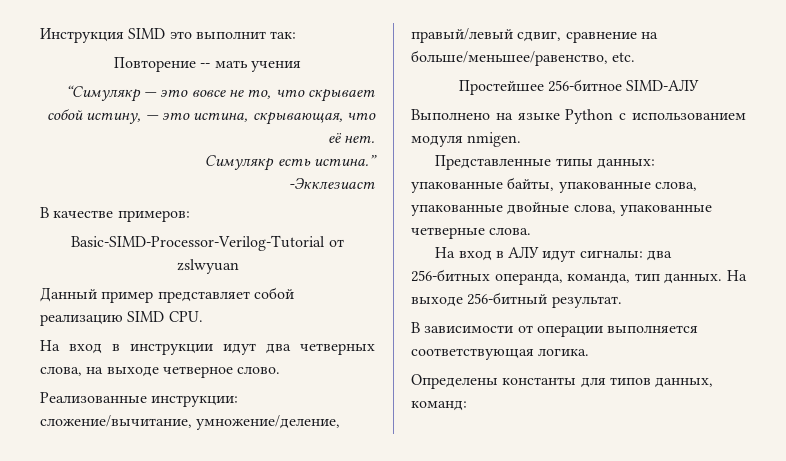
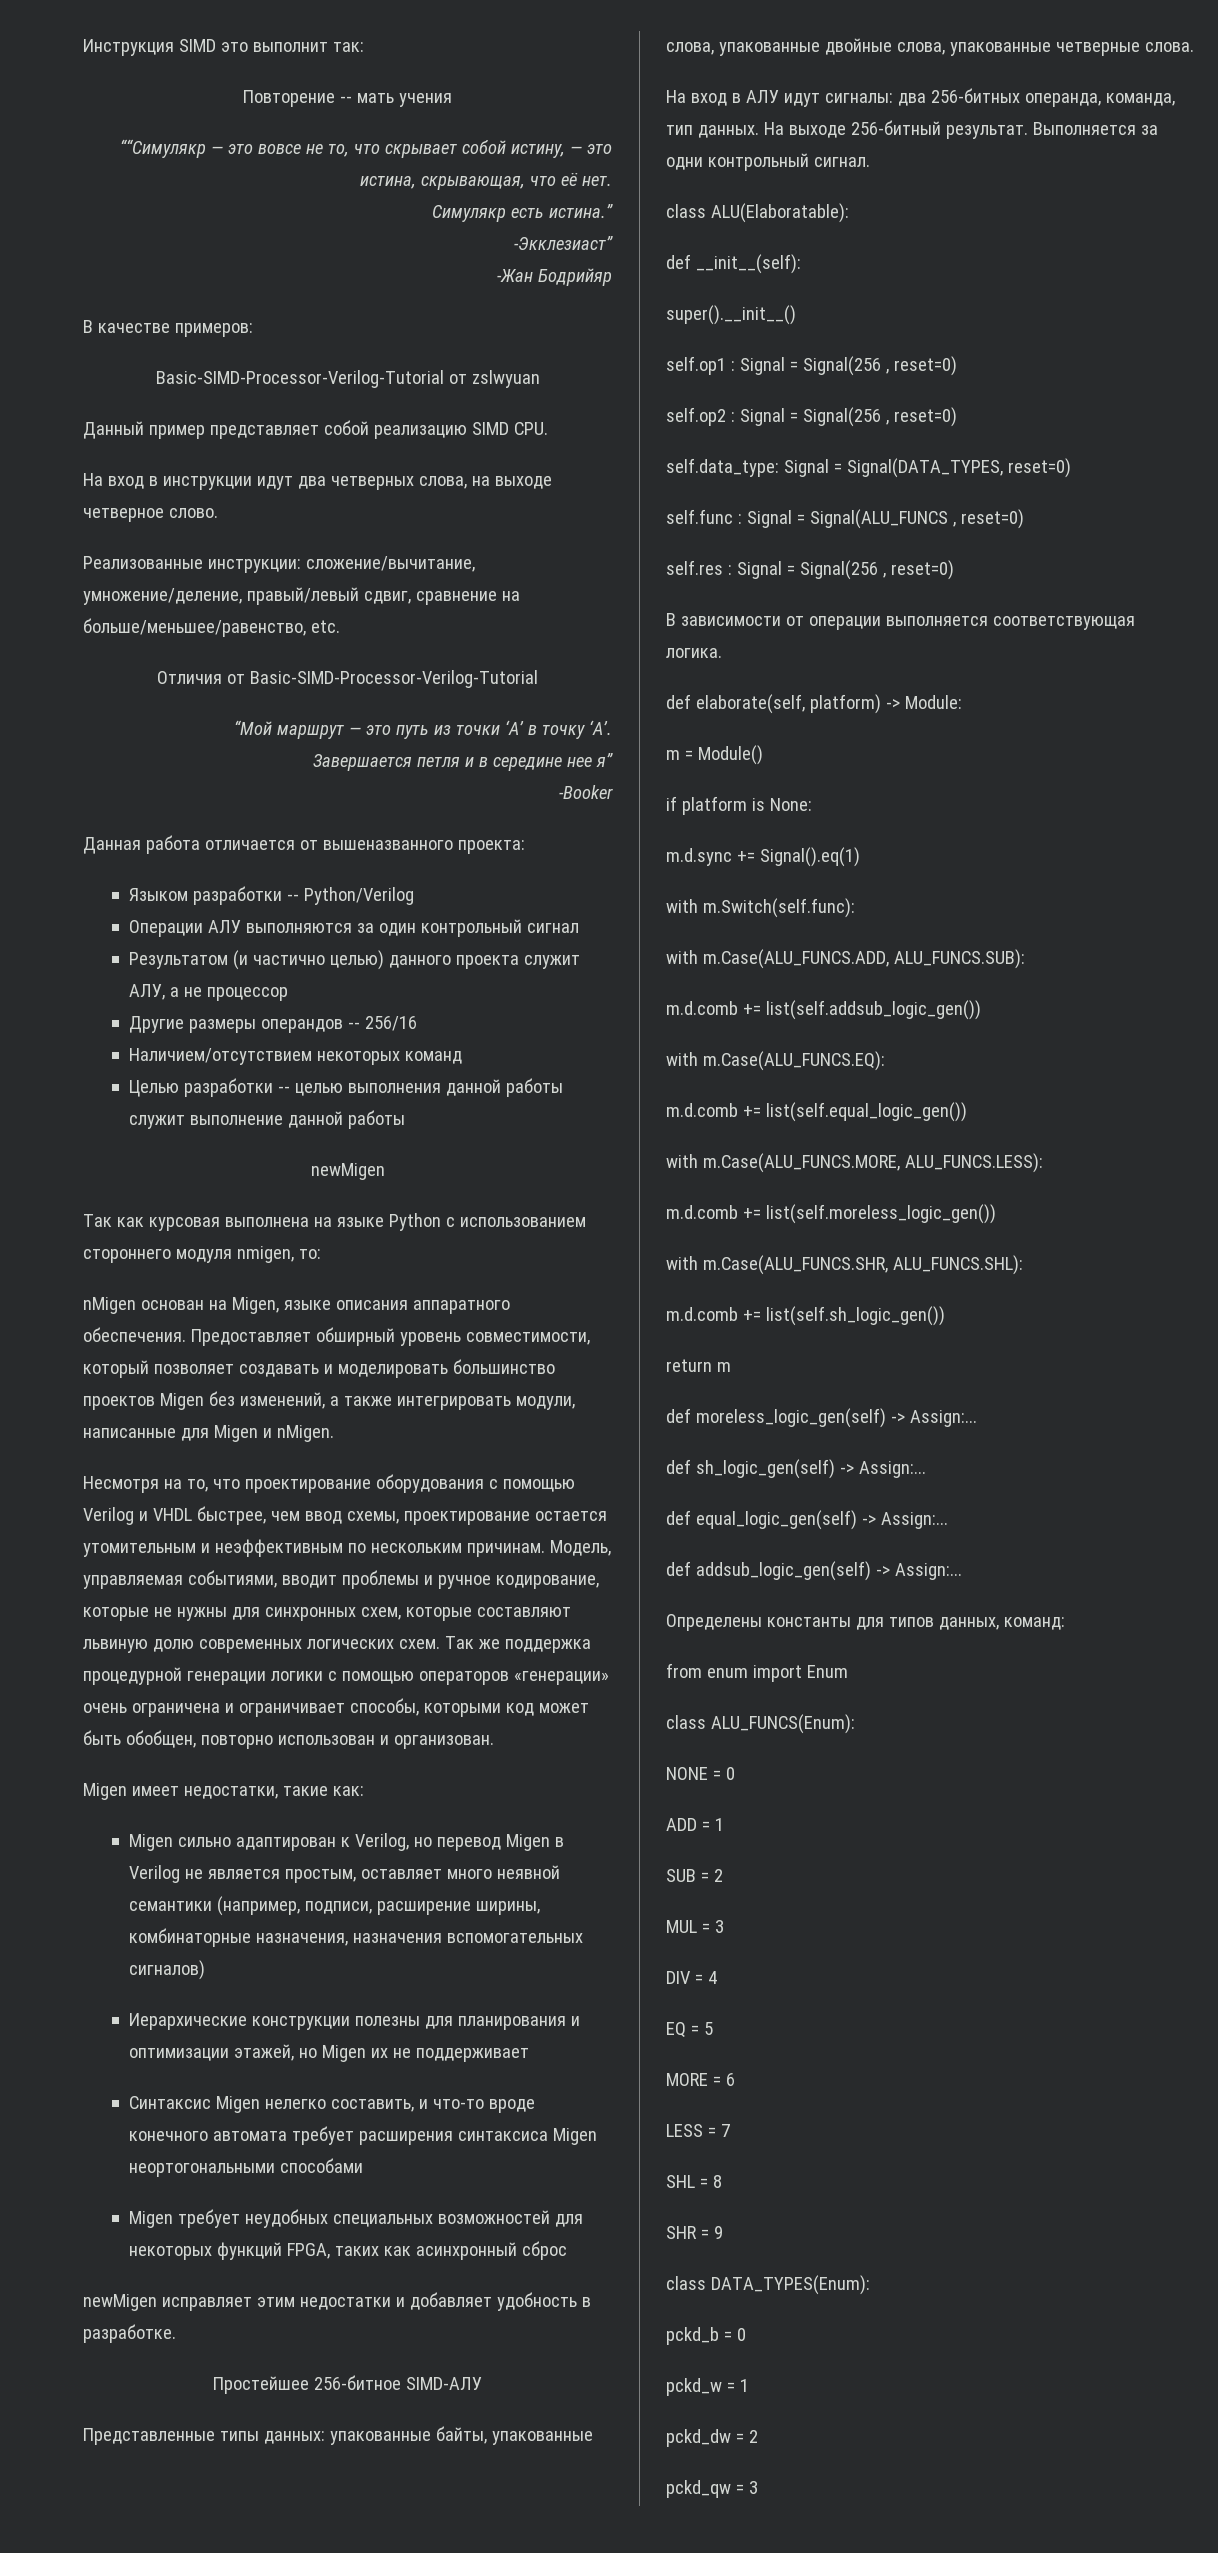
- “Симулякр — это вовсе не то, что скрывает собой истину, — это истина, скрывающая, что её нет.
+ ““Симулякр — это вовсе не то, что скрывает собой истину, — это истина, скрывающая, что её нет.
- -Экклезиаст
+ -Экклезиаст”
+ -Жан Бодрийяр
+ Отличия от Basic-SIMD-Processor-Verilog-Tutorial
+ “Мой маршрут — это путь из точки ‘А’ в точку ‘А’.
+ Завершается петля и в середине нее я”
+ -Booker
+ Данная работа отличается от вышеназванного проекта:
+ Языком разработки -- Python/Verilog
+ Операции АЛУ выполняются за один контрольный сигнал
+ Результатом (и частично целью) данного проекта служит АЛУ, а не процессор
+ Другие размеры операндов -- 256/16
+ Наличием/отсутствием некоторых команд
+ Целью разработки -- целью выполнения данной работы служит выполнение данной работы
+ newMigen
+ Так как курсовая выполнена на языке Python с использованием стороннего модуля nmigen, то:
+ nMigen основан на Migen, языке описания аппаратного обеспечения. Предоставляет обширный уровень совместимости, который позволяет создавать и моделировать большинство проектов Migen без изменений, а также интегрировать модули, написанные для Migen и nMigen.
+ Несмотря на то, что проектирование оборудования с помощью Verilog и VHDL быстрее, чем ввод схемы, проектирование остается утомительным и неэффективным по нескольким причинам. Модель, управляемая событиями, вводит проблемы и ручное кодирование, которые не нужны для синхронных схем, которые составляют львиную долю современных логических схем. Так же поддержка процедурной генерации логики с помощью операторов «генерации» очень ограничена и ограничивает способы, которыми код может быть обобщен, повторно использован и организован.
+ Migen имеет недостатки, такие как:
+ Migen сильно адаптирован к Verilog, но перевод Migen в Verilog не является простым, оставляет много неявной семантики (например, подписи, расширение ширины, комбинаторные назначения, назначения вспомогательных сигналов)
+ Иерархические конструкции полезны для планирования и оптимизации этажей, но Migen их не поддерживает
+ Синтаксис Migen нелегко составить, и что-то вроде конечного автомата требует расширения синтаксиса Migen неортогональными способами
+ Migen требует неудобных специальных возможностей для некоторых функций FPGA, таких как асинхронный сброс
+ newMigen исправляет этим недостатки и добавляет удобность в разработке.
  Простейшее 256-битное SIMD-АЛУ
- Выполнено на языке Python с использованием модуля nmigen.
+ Выполняется за одни контрольный сигнал.
+ class ALU(Elaboratable):
+ def __init__(self):
+ super().__init__()
+ self.op1 : Signal = Signal(256 , reset=0)
+ self.op2 : Signal = Signal(256 , reset=0)
+ self.data_type: Signal = Signal(DATA_TYPES, reset=0)
+ self.func : Signal = Signal(ALU_FUNCS , reset=0)
+ self.res : Signal = Signal(256 , reset=0)
+ def elaborate(self, platform) -> Module:
+ m = Module()
+ if platform is None:
+ m.d.sync += Signal().eq(1)
+ with m.Switch(self.func):
+ with m.Case(ALU_FUNCS.ADD, ALU_FUNCS.SUB):
+ m.d.comb += list(self.addsub_logic_gen())
+ with m.Case(ALU_FUNCS.EQ):
+ m.d.comb += list(self.equal_logic_gen())
+ with m.Case(ALU_FUNCS.MORE, ALU_FUNCS.LESS):
+ m.d.comb += list(self.moreless_logic_gen())
+ with m.Case(ALU_FUNCS.SHR, ALU_FUNCS.SHL):
+ m.d.comb += list(self.sh_logic_gen())
+ return m
+ def moreless_logic_gen(self) -> Assign:...
+ def sh_logic_gen(self) -> Assign:...
+ def equal_logic_gen(self) -> Assign:...
+ def addsub_logic_gen(self) -> Assign:...
+ from enum import Enum
+ class ALU_FUNCS(Enum):
+ NONE = 0
+ ADD = 1
+ SUB = 2
+ MUL = 3
+ DIV = 4
+ EQ = 5
+ MORE = 6
+ LESS = 7
+ SHL = 8
+ SHR = 9
+ class DATA_TYPES(Enum):
+ pckd_b = 0
+ pckd_w = 1
+ pckd_dw = 2
+ pckd_qw = 3

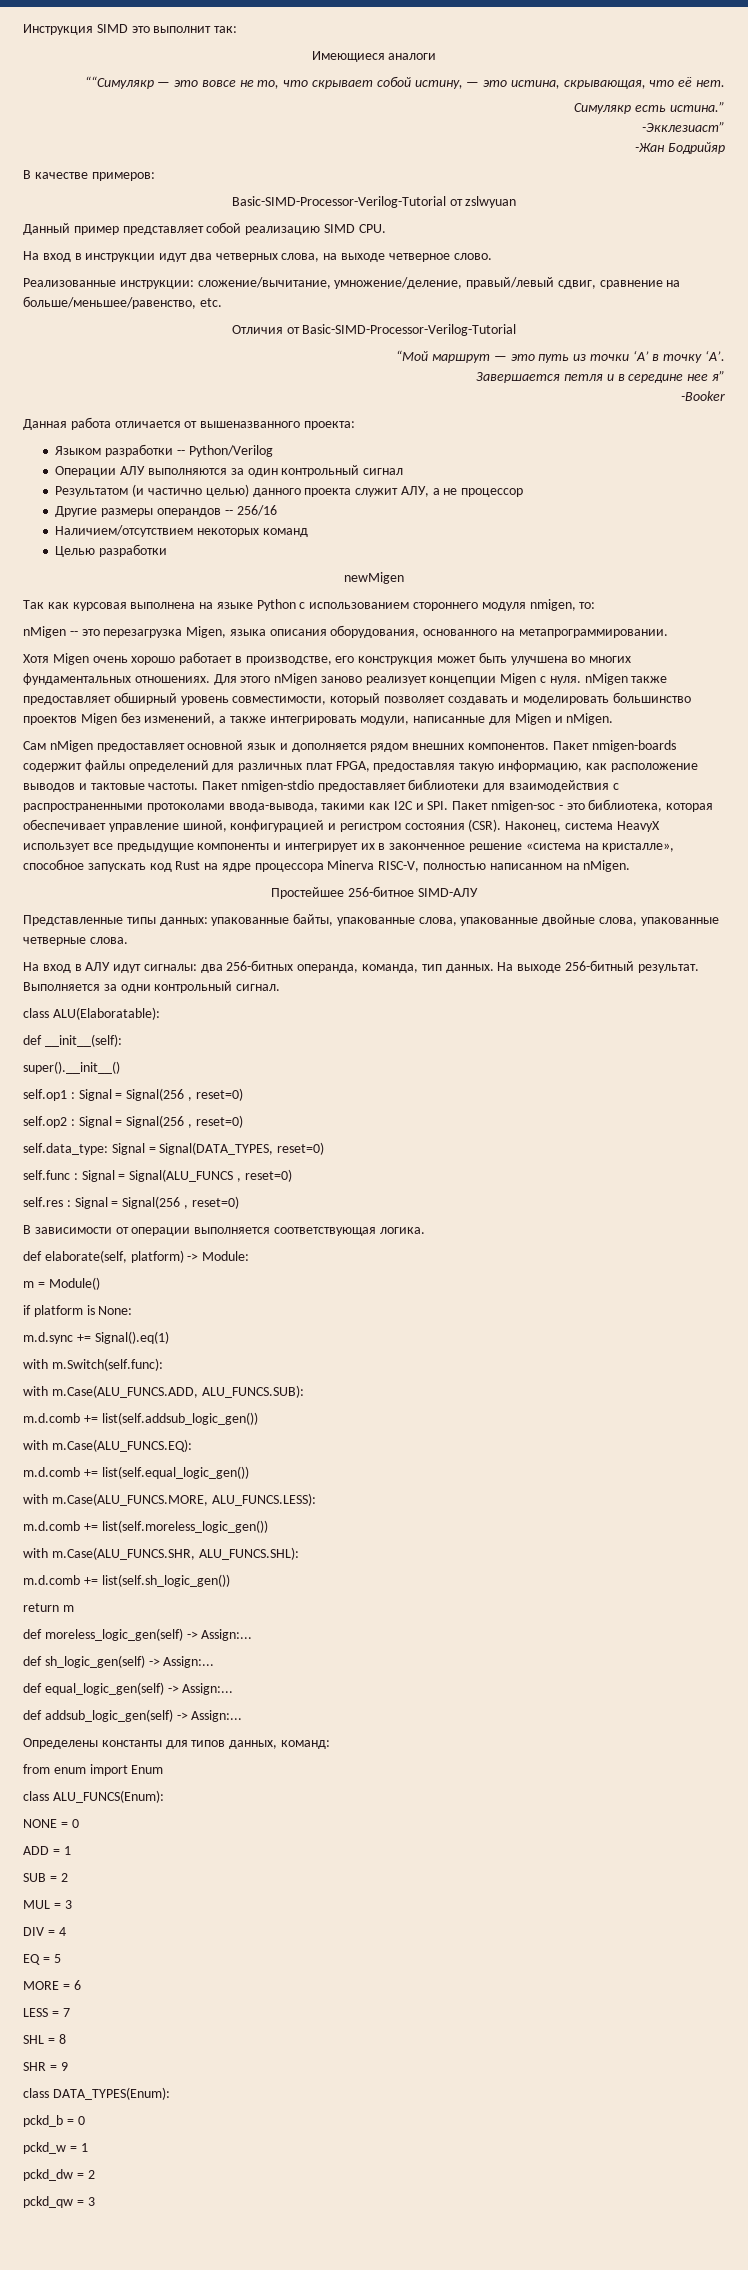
- Повторение -- мать учения
+ Имеющиеся аналоги
- Целью разработки -- целью выполнения данной работы служит выполнение данной работы
+ Целью разработки
- nMigen основан на Migen, языке описания аппаратного обеспечения. Предоставляет обширный уровень совместимости, который позволяет создавать и моделировать большинство проектов Migen без изменений, а также интегрировать модули, написанные для Migen и nMigen.
+ nMigen -- это перезагрузка Migen, языка описания оборудования, основанного на метапрограммировании.
+ Хотя Migen очень хорошо работает в производстве, его конструкция может быть улучшена во многих фундаментальных отношениях. Для этого nMigen заново реализует концепции Migen с нуля. nMigen также предоставляет обширный уровень совместимости, который позволяет создавать и моделировать большинство проектов Migen без изменений, а также интегрировать модули, написанные для Migen и nMigen.
- Несмотря на то, что проектирование оборудования с помощью Verilog и VHDL быстрее, чем ввод схемы, проектирование остается утомительным и неэффективным по нескольким причинам. Модель, управляемая событиями, вводит проблемы и ручное кодирование, которые не нужны для синхронных схем, которые составляют львиную долю современных логических схем. Так же поддержка процедурной генерации логики с помощью операторов «генерации» очень ограничена и ограничивает способы, которыми код может быть обобщен, повторно использован и организован.
- Migen имеет недостатки, такие как:
- Migen сильно адаптирован к Verilog, но перевод Migen в Verilog не является простым, оставляет много неявной семантики (например, подписи, расширение ширины, комбинаторные назначения, назначения вспомогательных сигналов)
- Иерархические конструкции полезны для планирования и оптимизации этажей, но Migen их не поддерживает
- Синтаксис Migen нелегко составить, и что-то вроде конечного автомата требует расширения синтаксиса Migen неортогональными способами
- Migen требует неудобных специальных возможностей для некоторых функций FPGA, таких как асинхронный сброс
- newMigen исправляет этим недостатки и добавляет удобность в разработке.
+ Сам nMigen предоставляет основной язык и дополняется рядом внешних компонентов. Пакет nmigen-boards содержит файлы определений для различных плат FPGA, предоставляя такую информацию, как расположение выводов и тактовые частоты. Пакет nmigen-stdio предоставляет библиотеки для взаимодействия с распространенными протоколами ввода-вывода, такими как I2C и SPI. Пакет nmigen-soc - это библиотека, которая обеспечивает управление шиной, конфигурацией и регистром состояния (CSR). Наконец, система HeavyX использует все предыдущие компоненты и интегрирует их в законченное решение «система на кристалле», способное запускать код Rust на ядре процессора Minerva RISC-V, полностью написанном на nMigen.

